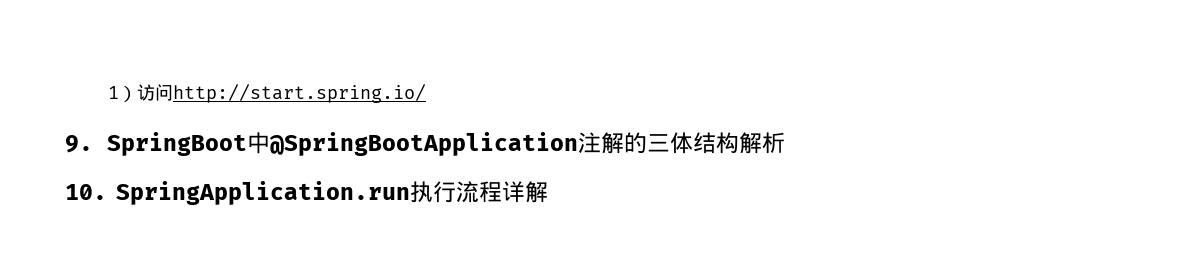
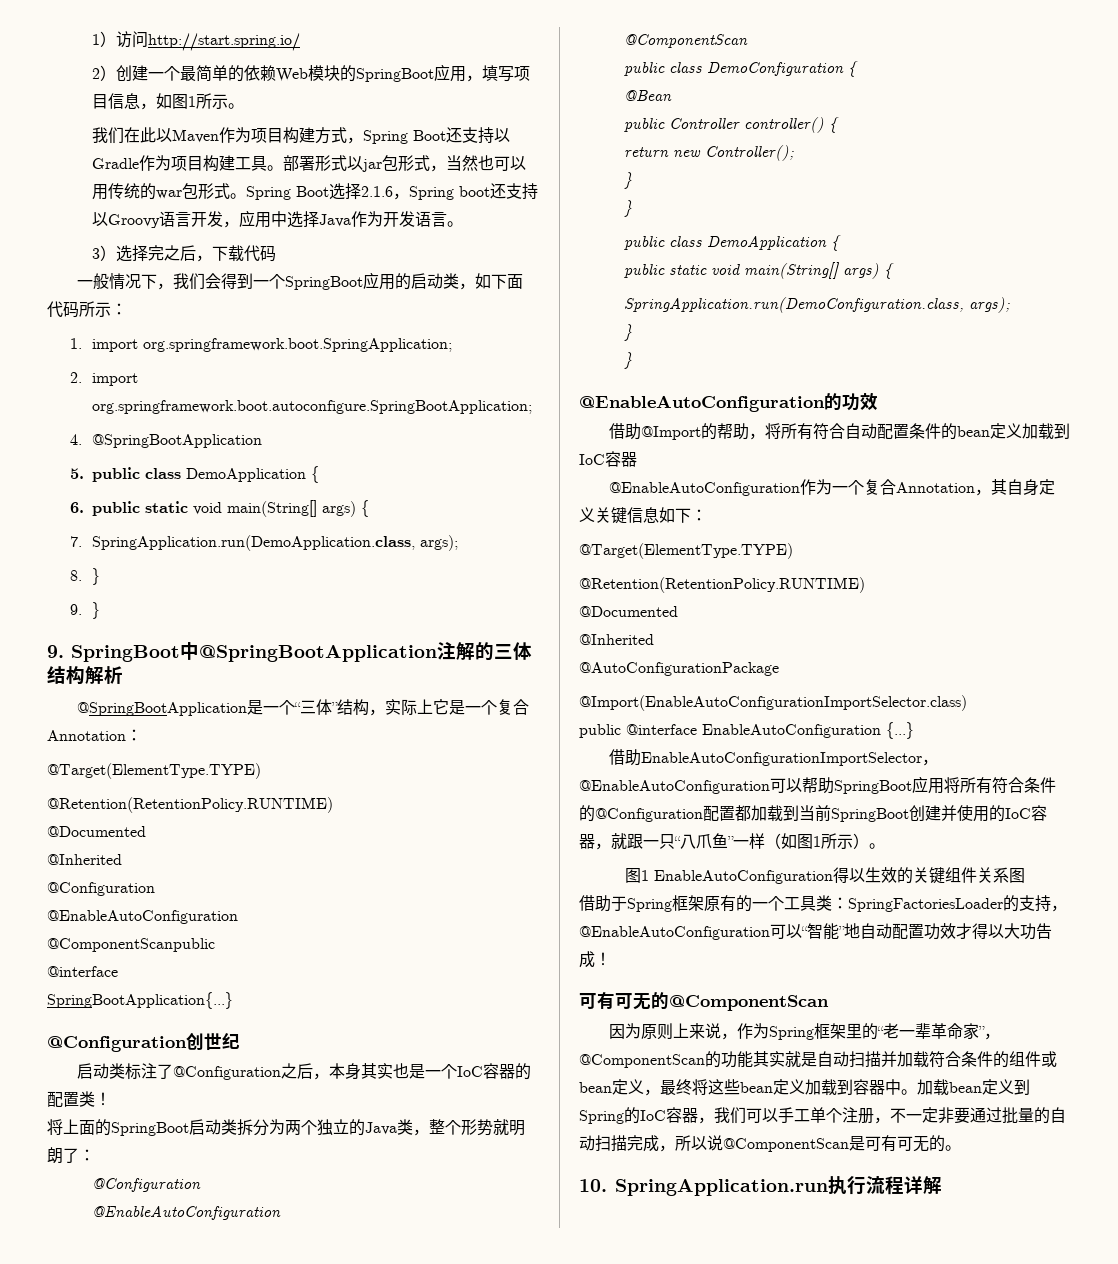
+ 2）创建一个最简单的依赖Web模块的SpringBoot应用，填写项目信息，如图1所示。
+ 我们在此以Maven作为项目构建方式，Spring Boot还支持以Gradle作为项目构建工具。部署形式以jar包形式，当然也可以用传统的war包形式。Spring Boot选择2.1.6，Spring boot还支持以Groovy语言开发，应用中选择Java作为开发语言。
+ 3）选择完之后，下载代码
+ 一般情况下，我们会得到一个SpringBoot应用的启动类，如下面代码所示：
+ 1. import org.springframework.boot.SpringApplication;
+ 2. import org.springframework.boot.autoconfigure.SpringBootApplication;
+ 4. @SpringBootApplication
+ 5. public class DemoApplication {
+ 6. public static void main(String[] args) {
+ 7. SpringApplication.run(DemoApplication.class, args);
+ 8. }
+ 9. }
+ @SpringBootApplication是一个“三体”结构，实际上它是一个复合Annotation：
+ @Target(ElementType.TYPE)
+ @Retention(RetentionPolicy.RUNTIME)
+ @Documented
+ @Inherited
+ @Configuration
+ @EnableAutoConfiguration
+ @ComponentScanpublic
+ @interface
+ SpringBootApplication{...}
+ @Configuration创世纪
+ 启动类标注了@Configuration之后，本身其实也是一个IoC容器的配置类！
+ 将上面的SpringBoot启动类拆分为两个独立的Java类，整个形势就明朗了：
+ @Configuration
+ @EnableAutoConfiguration
+ @ComponentScan
+ public class DemoConfiguration {
+ @Bean
+ public Controller controller() {
+ return new Controller();
+ }
+ }
+ public class DemoApplication {
+ public static void main(String[] args) {
+ SpringApplication.run(DemoConfiguration.class, args);
+ }
+ }
+ @EnableAutoConfiguration的功效
+ 借助@Import的帮助，将所有符合自动配置条件的bean定义加载到IoC容器
+ @EnableAutoConfiguration作为一个复合Annotation，其自身定义关键信息如下：
+ @Target(ElementType.TYPE)
+ @Retention(RetentionPolicy.RUNTIME)
+ @Documented
+ @Inherited
+ @AutoConfigurationPackage
+ @Import(EnableAutoConfigurationImportSelector.class)
+ public @interface EnableAutoConfiguration {...}
+ 借助EnableAutoConfigurationImportSelector，@EnableAutoConfiguration可以帮助SpringBoot应用将所有符合条件的@Configuration配置都加载到当前SpringBoot创建并使用的IoC容器，就跟一只“八爪鱼”一样（如图1所示）。
+ 图1 EnableAutoConfiguration得以生效的关键组件关系图
+ 借助于Spring框架原有的一个工具类：SpringFactoriesLoader的支持，@EnableAutoConfiguration可以“智能”地自动配置功效才得以大功告成！
+ 可有可无的@ComponentScan
+ 因为原则上来说，作为Spring框架里的“老一辈革命家”，@ComponentScan的功能其实就是自动扫描并加载符合条件的组件或bean定义，最终将这些bean定义加载到容器中。加载bean定义到Spring的IoC容器，我们可以手工单个注册，不一定非要通过批量的自动扫描完成，所以说@ComponentScan是可有可无的。

